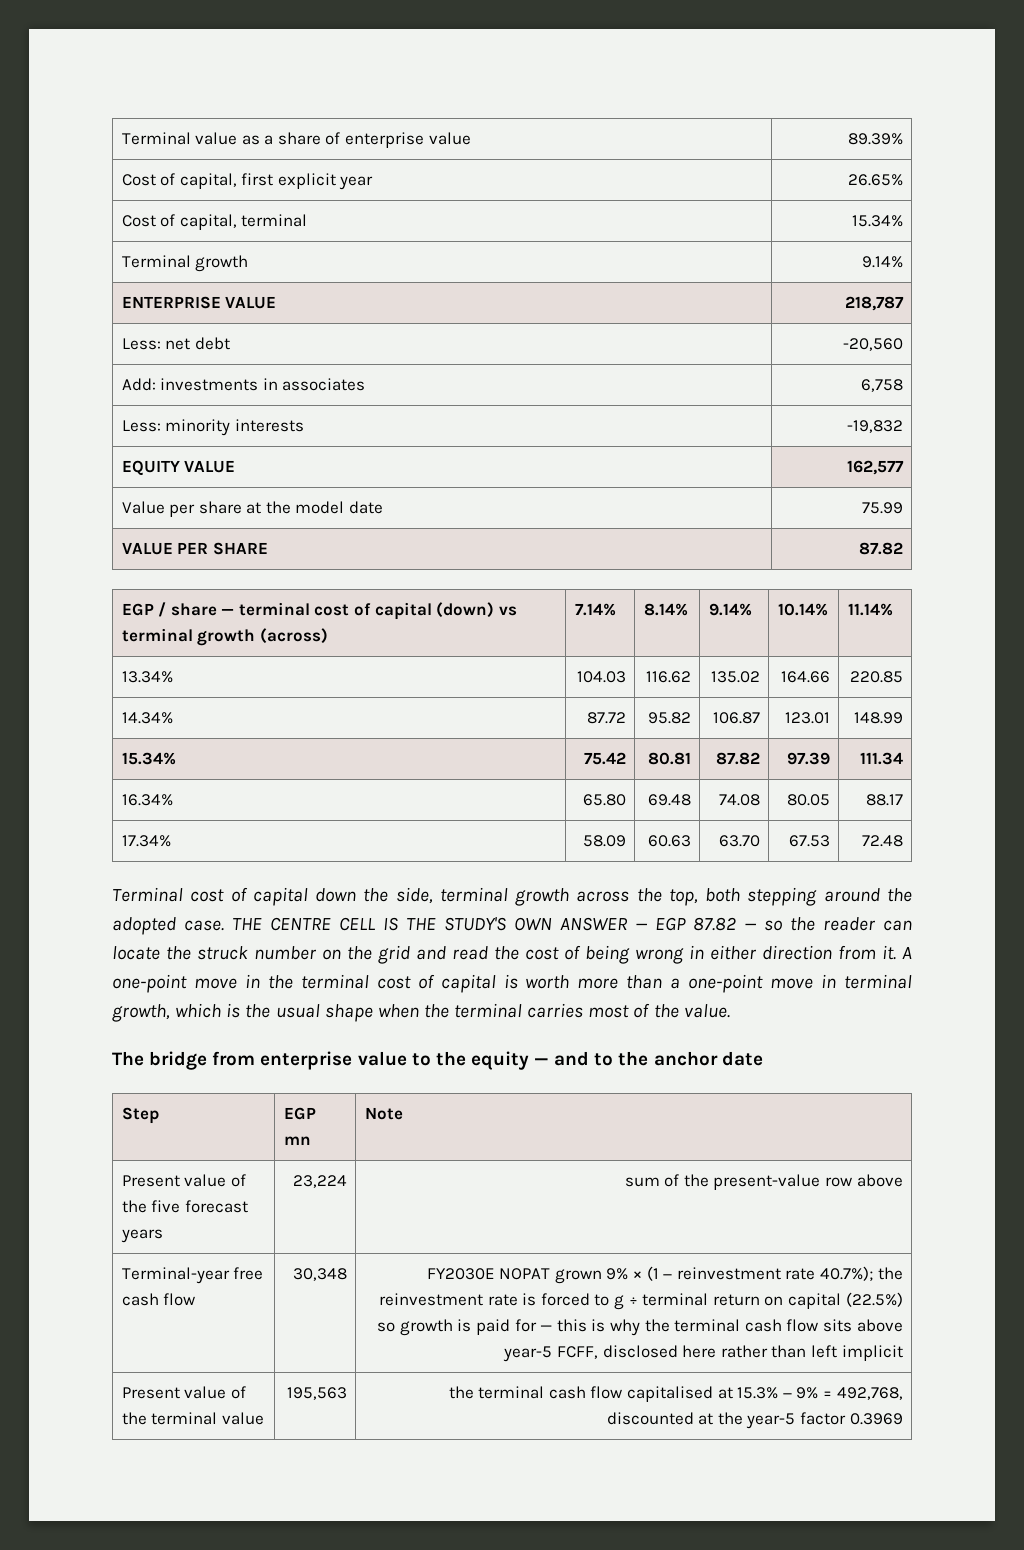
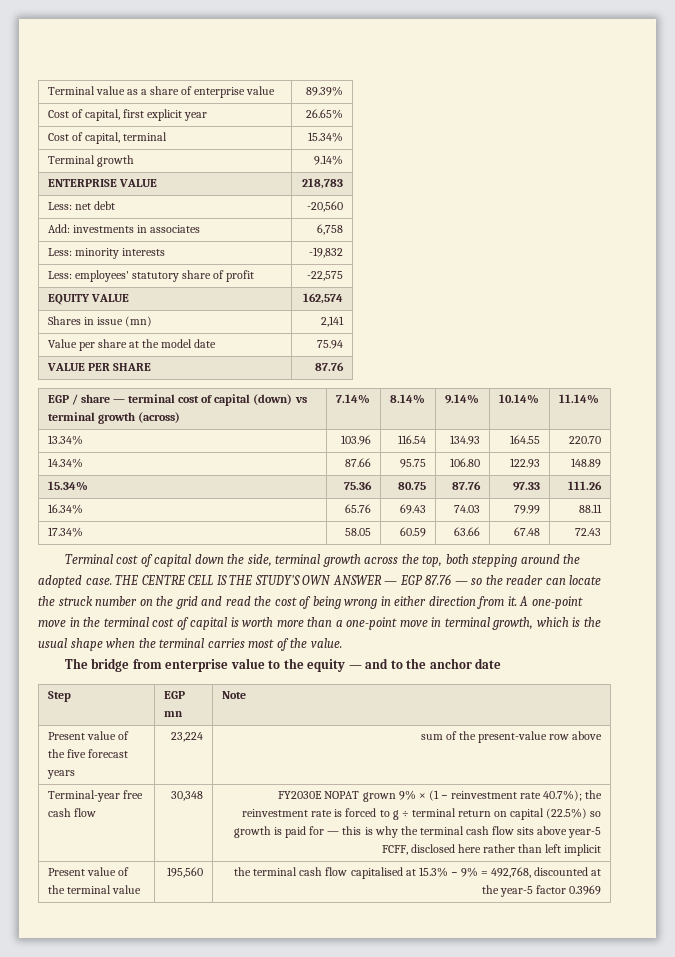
- ENTERPRISE VALUE | 218,787
+ ENTERPRISE VALUE | 218,783
- EQUITY VALUE | 162,577
+ Less: employees' statutory share of profit | -22,575
+ EQUITY VALUE | 162,574
+ Shares in issue (mn) | 2,141
- Value per share at the model date | 75.99
+ Value per share at the model date | 75.94
- VALUE PER SHARE | 87.82
+ VALUE PER SHARE | 87.76
- 13.34% | 104.03 | 116.62 | 135.02 | 164.66 | 220.85
- 14.34% | 87.72 | 95.82 | 106.87 | 123.01 | 148.99
- 15.34% | 75.42 | 80.81 | 87.82 | 97.39 | 111.34
- 16.34% | 65.80 | 69.48 | 74.08 | 80.05 | 88.17
- 17.34% | 58.09 | 60.63 | 63.70 | 67.53 | 72.48
+ 13.34% | 103.96 | 116.54 | 134.93 | 164.55 | 220.70
+ 14.34% | 87.66 | 95.75 | 106.80 | 122.93 | 148.89
+ 15.34% | 75.36 | 80.75 | 87.76 | 97.33 | 111.26
+ 16.34% | 65.76 | 69.43 | 74.03 | 79.99 | 88.11
+ 17.34% | 58.05 | 60.59 | 63.66 | 67.48 | 72.43
- THE CENTRE CELL IS THE STUDY'S OWN ANSWER — EGP 87.82 — so the reader can locate the struck number on the grid and read the cost of being wrong in either direction from it.
+ THE CENTRE CELL IS THE STUDY'S OWN ANSWER — EGP 87.76 — so the reader can locate the struck number on the grid and read the cost of being wrong in either direction from it.
- Present value of the terminal value | 195,563 | the terminal cash flow capitalised at 15.3% − 9% = 492,768, discounted at the year-5 factor 0.3969
+ Present value of the terminal value | 195,560 | the terminal cash flow capitalised at 15.3% − 9% = 492,768, discounted at the year-5 factor 0.3969

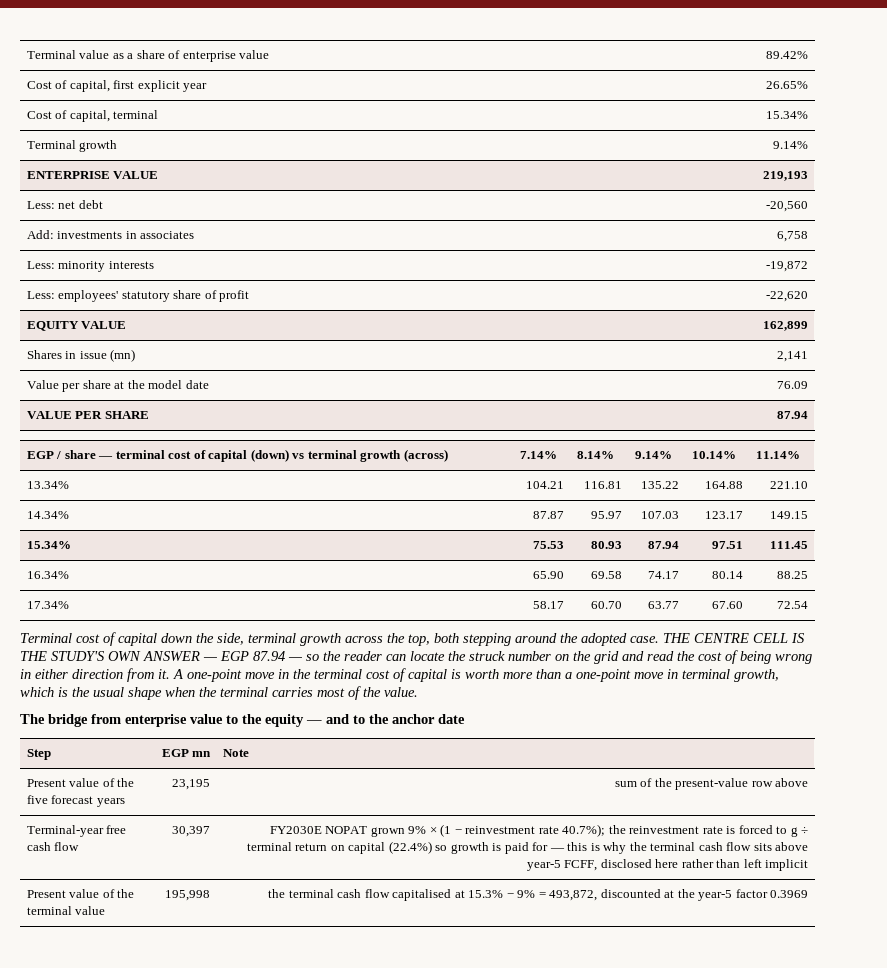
- Terminal value as a share of enterprise value | 89.39%
+ Terminal value as a share of enterprise value | 89.42%
- ENTERPRISE VALUE | 218,783
+ ENTERPRISE VALUE | 219,193
- Less: minority interests | -19,832
+ Less: minority interests | -19,872
- Less: employees' statutory share of profit | -22,575
+ Less: employees' statutory share of profit | -22,620
- EQUITY VALUE | 162,574
+ EQUITY VALUE | 162,899
- Value per share at the model date | 75.94
+ Value per share at the model date | 76.09
- VALUE PER SHARE | 87.76
+ VALUE PER SHARE | 87.94
- 13.34% | 103.96 | 116.54 | 134.93 | 164.55 | 220.70
- 14.34% | 87.66 | 95.75 | 106.80 | 122.93 | 148.89
- 15.34% | 75.36 | 80.75 | 87.76 | 97.33 | 111.26
- 16.34% | 65.76 | 69.43 | 74.03 | 79.99 | 88.11
- 17.34% | 58.05 | 60.59 | 63.66 | 67.48 | 72.43
+ 13.34% | 104.21 | 116.81 | 135.22 | 164.88 | 221.10
+ 14.34% | 87.87 | 95.97 | 107.03 | 123.17 | 149.15
+ 15.34% | 75.53 | 80.93 | 87.94 | 97.51 | 111.45
+ 16.34% | 65.90 | 69.58 | 74.17 | 80.14 | 88.25
+ 17.34% | 58.17 | 60.70 | 63.77 | 67.60 | 72.54
- THE CENTRE CELL IS THE STUDY'S OWN ANSWER — EGP 87.76 — so the reader can locate the struck number on the grid and read the cost of being wrong in either direction from it.
+ THE CENTRE CELL IS THE STUDY'S OWN ANSWER — EGP 87.94 — so the reader can locate the struck number on the grid and read the cost of being wrong in either direction from it.
- Present value of the five forecast years | 23,224 | sum of the present-value row above
+ Present value of the five forecast years | 23,195 | sum of the present-value row above
- 30,348
+ 30,397
- FY2030E NOPAT grown 9% × (1 − reinvestment rate 40.7%); the reinvestment rate is forced to g ÷ terminal return on capital (22.5%) so growth is paid for — this is why the terminal cash flow sits above year-5 FCFF, disclosed here rather than left implicit
+ FY2030E NOPAT grown 9% × (1 − reinvestment rate 40.7%); the reinvestment rate is forced to g ÷ terminal return on capital (22.4%) so growth is paid for — this is why the terminal cash flow sits above year-5 FCFF, disclosed here rather than left implicit
- Present value of the terminal value | 195,560 | the terminal cash flow capitalised at 15.3% − 9% = 492,768, discounted at the year-5 factor 0.3969
+ Present value of the terminal value | 195,998 | the terminal cash flow capitalised at 15.3% − 9% = 493,872, discounted at the year-5 factor 0.3969

